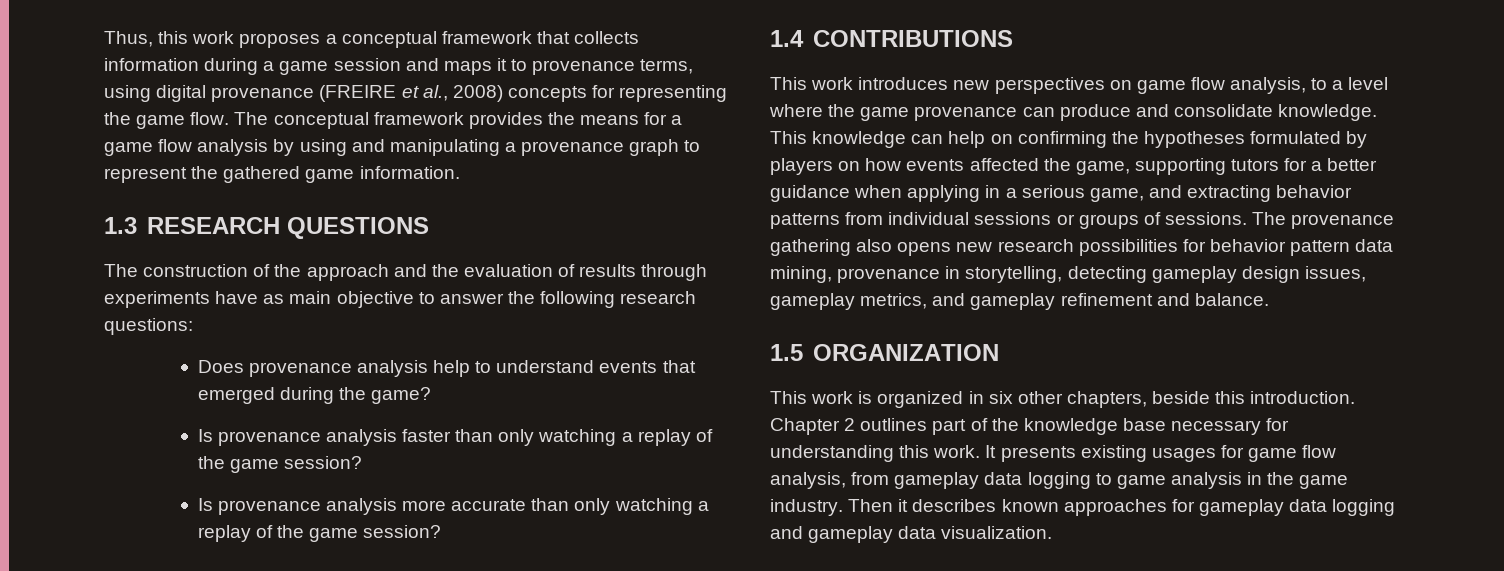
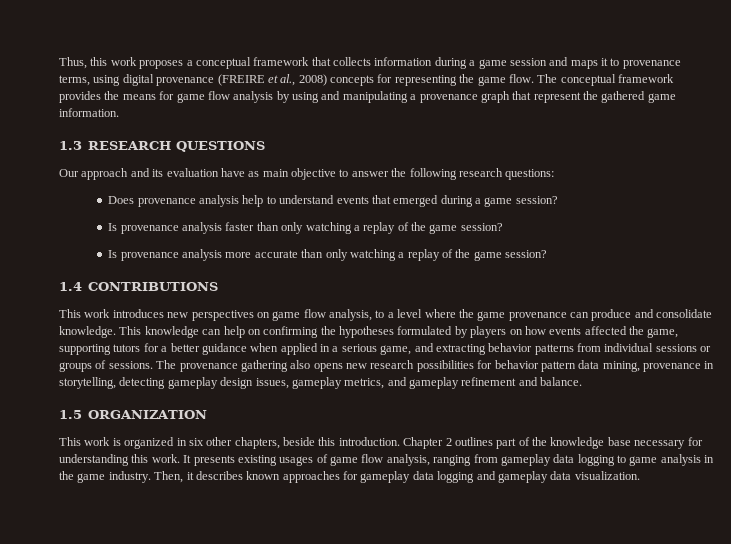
- The conceptual framework provides the means for a game flow analysis by using and manipulating a provenance graph to represent the gathered game information.
+ The conceptual framework provides the means for game flow analysis by using and manipulating a provenance graph that represent the gathered game information.
- The construction of the approach and the evaluation of results through experiments have as main objective to answer the following research questions:
+ Our approach and its evaluation have as main objective to answer the following research questions:
- Does provenance analysis help to understand events that emerged during the game?
+ Does provenance analysis help to understand events that emerged during a game session?
- This knowledge can help on confirming the hypotheses formulated by players on how events affected the game, supporting tutors for a better guidance when applying in a serious game, and extracting behavior patterns from individual sessions or groups of sessions.
+ This knowledge can help on confirming the hypotheses formulated by players on how events affected the game, supporting tutors for a better guidance when applied in a serious game, and extracting behavior patterns from individual sessions or groups of sessions.
- It presents existing usages for game flow analysis, from gameplay data logging to game analysis in the game industry.
+ It presents existing usages of game flow analysis, ranging from gameplay data logging to game analysis in the game industry.
- Then it describes known approaches for gameplay data logging and gameplay data visualization.
+ Then, it describes known approaches for gameplay data logging and gameplay data visualization.

